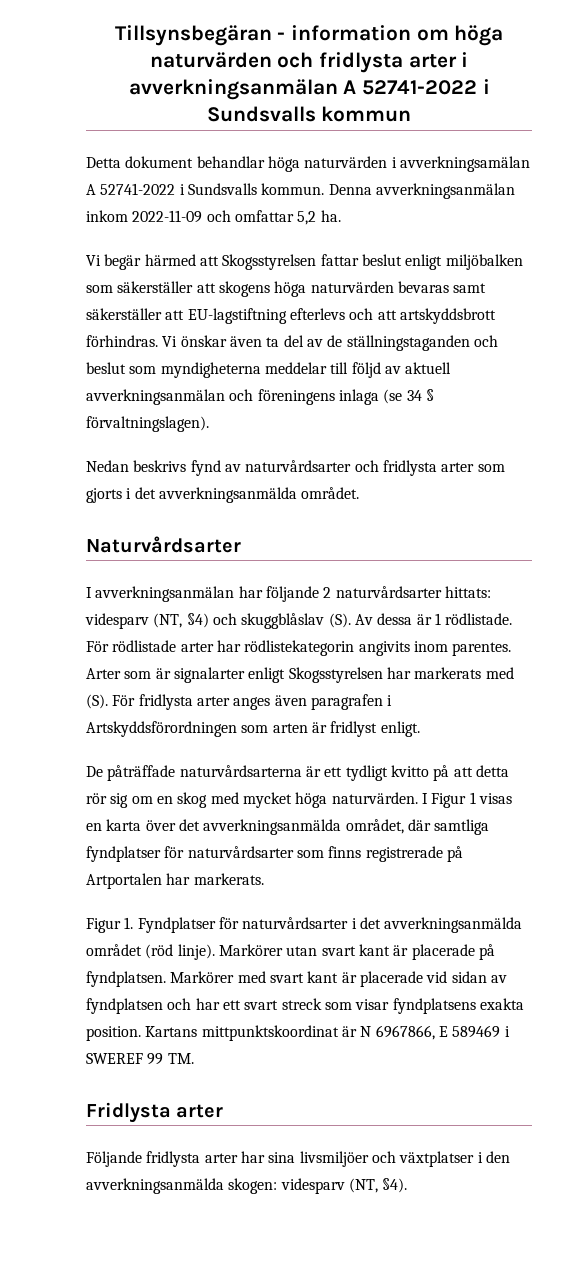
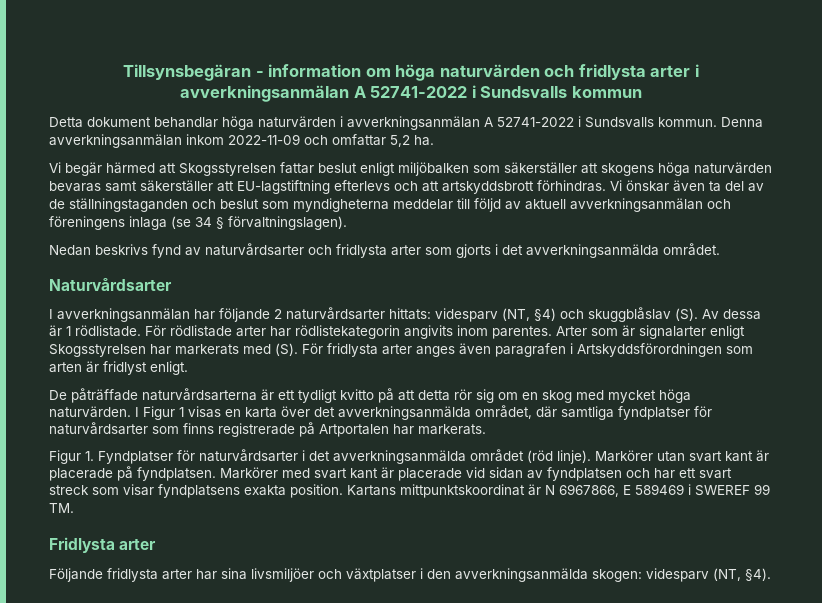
- Detta dokument behandlar höga naturvärden i avverkningsamälan A 52741-2022 i Sundsvalls kommun.
+ Detta dokument behandlar höga naturvärden i avverkningsanmälan A 52741-2022 i Sundsvalls kommun.

